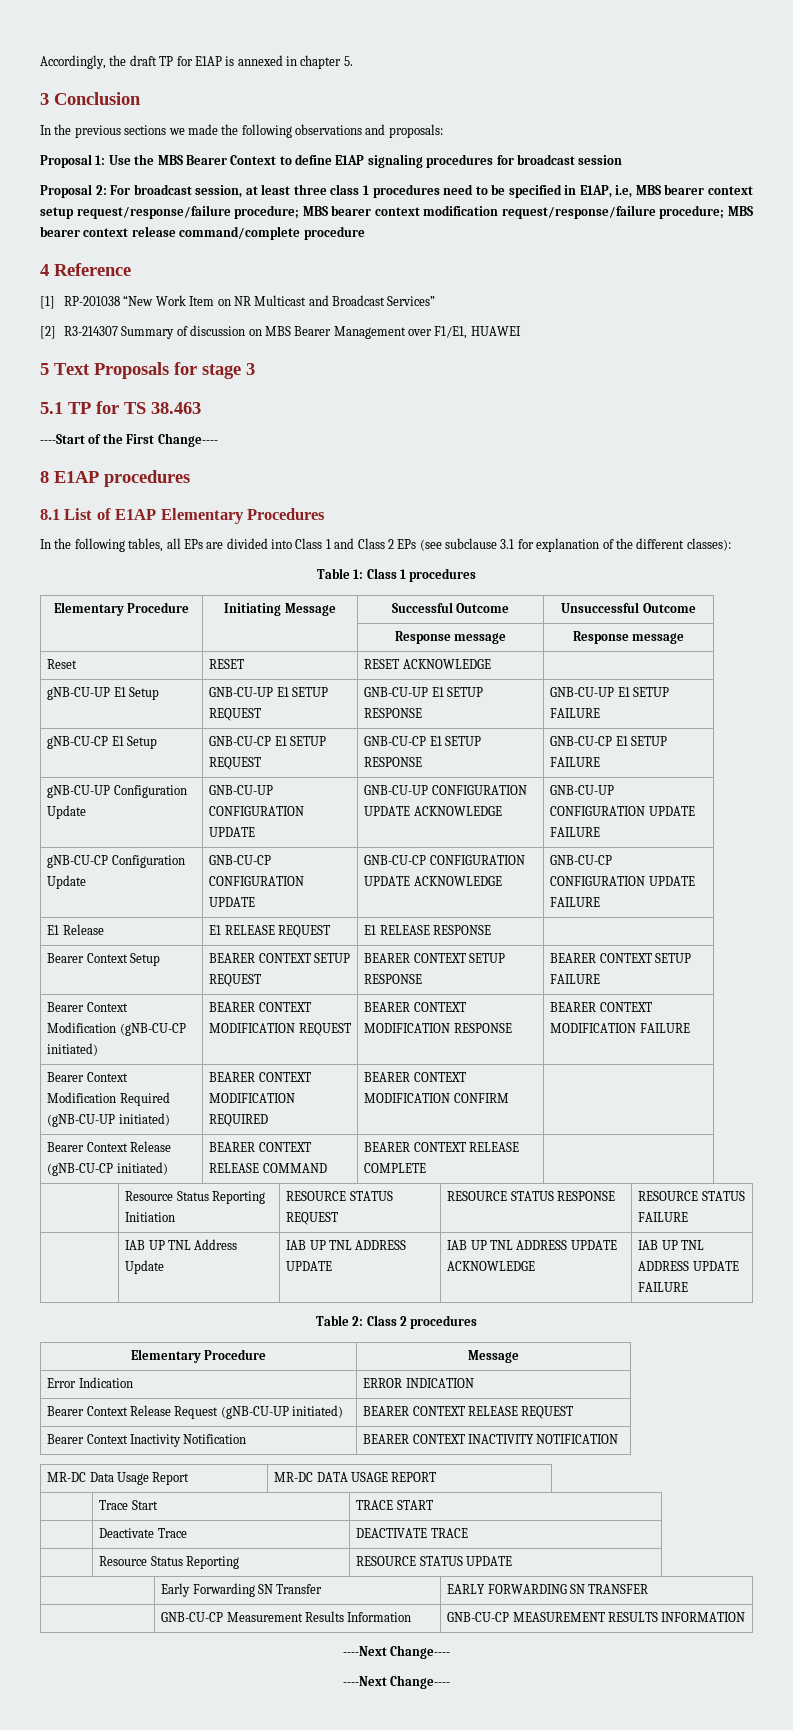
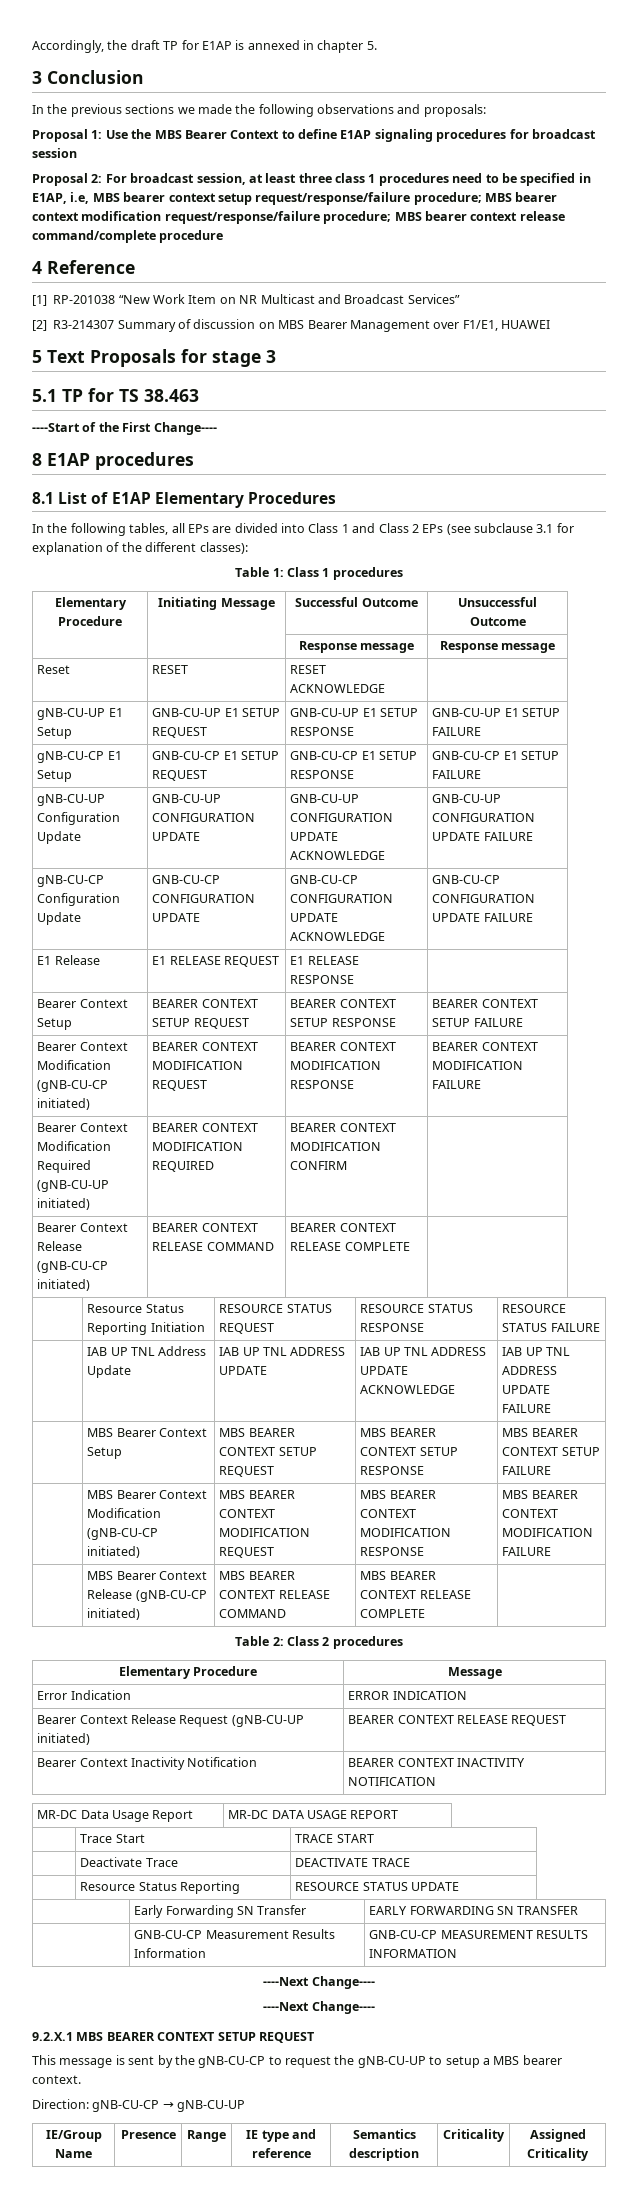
+ | MBS Bearer Context Setup | MBS BEARER CONTEXT SETUP REQUEST | MBS BEARER CONTEXT SETUP RESPONSE | MBS BEARER CONTEXT SETUP FAILURE
+ | MBS Bearer Context Modification (gNB-CU-CP initiated) | MBS BEARER CONTEXT MODIFICATION REQUEST | MBS BEARER CONTEXT MODIFICATION RESPONSE | MBS BEARER CONTEXT MODIFICATION FAILURE
+ | MBS Bearer Context Release (gNB-CU-CP initiated) | MBS BEARER CONTEXT RELEASE COMMAND | MBS BEARER CONTEXT RELEASE COMPLETE |
+ 9.2.X.1 MBS BEARER CONTEXT SETUP REQUEST
+ This message is sent by the gNB-CU-CP to request the gNB-CU-UP to setup a MBS bearer context.
+ Direction: gNB-CU-CP → gNB-CU-UP
+ IE/Group Name | Presence | Range | IE type and reference | Semantics description | Criticality | Assigned Criticality

